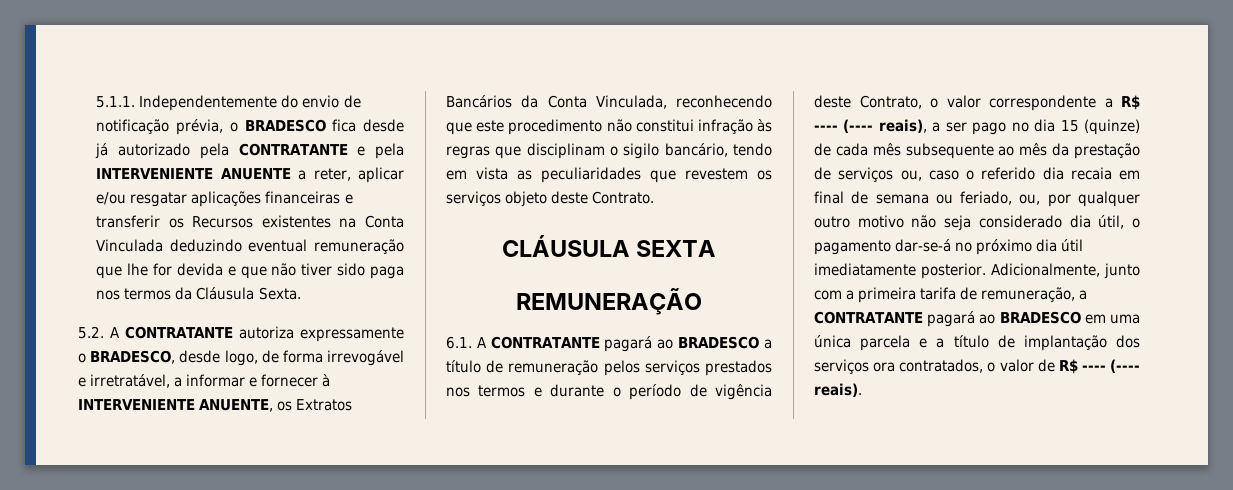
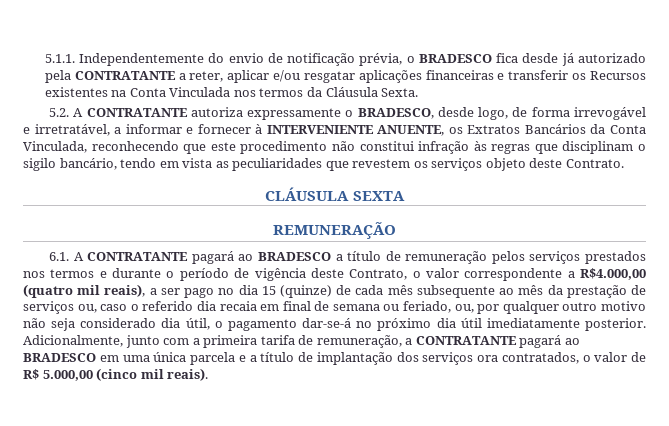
- 5.1.1. Independentemente do envio de notificação prévia, o BRADESCO fica desde já autorizado pela CONTRATANTE e pela INTERVENIENTE ANUENTE a reter, aplicar e/ou resgatar aplicações financeiras e transferir os Recursos existentes na Conta Vinculada deduzindo eventual remuneração que lhe for devida e que não tiver sido paga nos termos da Cláusula Sexta.
+ 5.1.1. Independentemente do envio de notificação prévia, o BRADESCO fica desde já autorizado pela CONTRATANTE a reter, aplicar e/ou resgatar aplicações financeiras e transferir os Recursos existentes na Conta Vinculada nos termos da Cláusula Sexta.
- 6.1. A CONTRATANTE pagará ao BRADESCO a título de remuneração pelos serviços prestados nos termos e durante o período de vigência deste Contrato, o valor correspondente a R$ ---- (---- reais), a ser pago no dia 15 (quinze) de cada mês subsequente ao mês da prestação de serviços ou, caso o referido dia recaia em final de semana ou feriado, ou, por qualquer outro motivo não seja considerado dia útil, o pagamento dar-se-á no próximo dia útil imediatamente posterior.
+ 6.1. A CONTRATANTE pagará ao BRADESCO a título de remuneração pelos serviços prestados nos termos e durante o período de vigência deste Contrato, o valor correspondente a R$4.000,00 (quatro mil reais), a ser pago no dia 15 (quinze) de cada mês subsequente ao mês da prestação de serviços ou, caso o referido dia recaia em final de semana ou feriado, ou, por qualquer outro motivo não seja considerado dia útil, o pagamento dar-se-á no próximo dia útil imediatamente posterior.
- Adicionalmente, junto com a primeira tarifa de remuneração, a CONTRATANTE pagará ao BRADESCO em uma única parcela e a título de implantação dos serviços ora contratados, o valor de R$ ---- (---- reais).
+ Adicionalmente, junto com a primeira tarifa de remuneração, a CONTRATANTE pagará ao BRADESCO em uma única parcela e a título de implantação dos serviços ora contratados, o valor de R$ 5.000,00 (cinco mil reais).

